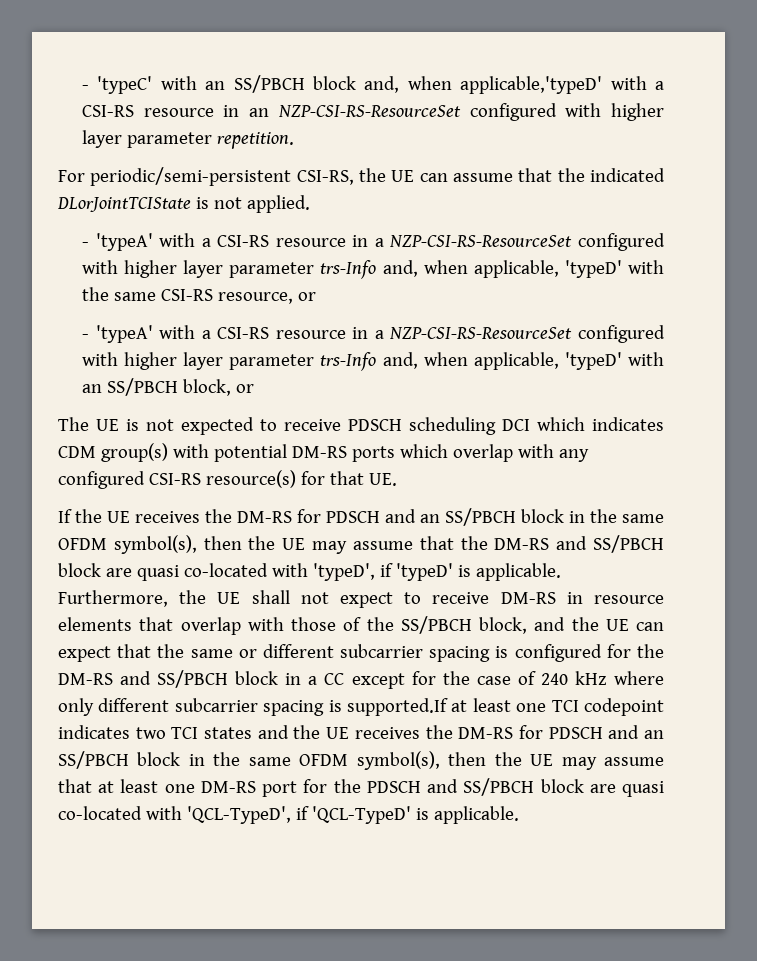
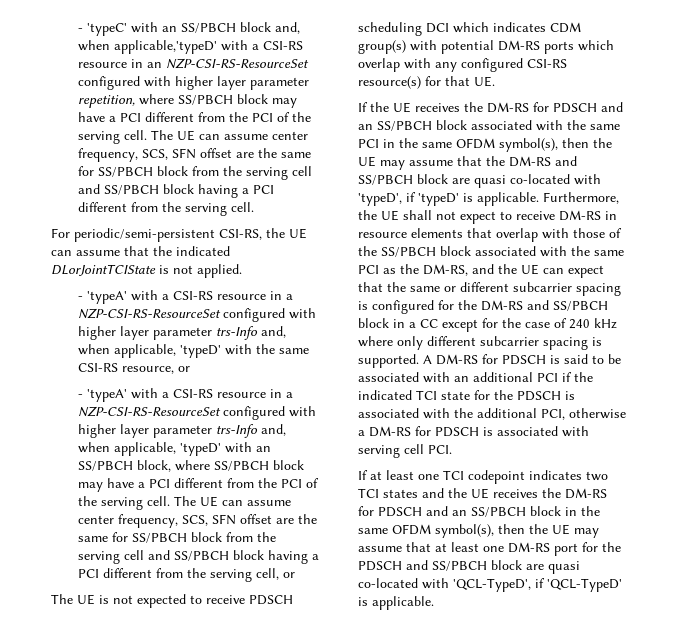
- - 'typeC' with an SS/PBCH block and, when applicable,'typeD' with a CSI-RS resource in an NZP-CSI-RS-ResourceSet configured with higher layer parameter repetition.
+ - 'typeC' with an SS/PBCH block and, when applicable,'typeD' with a CSI-RS resource in an NZP-CSI-RS-ResourceSet configured with higher layer parameter repetition, where SS/PBCH block may have a PCI different from the PCI of the serving cell. The UE can assume center frequency, SCS, SFN offset are the same for SS/PBCH block from the serving cell and SS/PBCH block having a PCI different from the serving cell.
- - 'typeA' with a CSI-RS resource in a NZP-CSI-RS-ResourceSet configured with higher layer parameter trs-Info and, when applicable, 'typeD' with an SS/PBCH block, or
+ - 'typeA' with a CSI-RS resource in a NZP-CSI-RS-ResourceSet configured with higher layer parameter trs-Info and, when applicable, 'typeD' with an SS/PBCH block, where SS/PBCH block may have a PCI different from the PCI of the serving cell. The UE can assume center frequency, SCS, SFN offset are the same for SS/PBCH block from the serving cell and SS/PBCH block having a PCI different from the serving cell, or
- If the UE receives the DM-RS for PDSCH and an SS/PBCH block in the same OFDM symbol(s), then the UE may assume that the DM-RS and SS/PBCH block are quasi co-located with 'typeD', if 'typeD' is applicable.
+ If the UE receives the DM-RS for PDSCH and an SS/PBCH block associated with the same PCI in the same OFDM symbol(s), then the UE may assume that the DM-RS and SS/PBCH block are quasi co-located with 'typeD', if 'typeD' is applicable.
- Furthermore, the UE shall not expect to receive DM-RS in resource elements that overlap with those of the SS/PBCH block, and the UE can expect that the same or different subcarrier spacing is configured for the DM-RS and SS/PBCH block in a CC except for the case of 240 kHz where only different subcarrier spacing is supported.If at least one TCI codepoint indicates two TCI states and the UE receives the DM-RS for PDSCH and an SS/PBCH block in the same OFDM symbol(s), then the UE may assume that at least one DM-RS port for the PDSCH and SS/PBCH block are quasi co-located with 'QCL-TypeD', if 'QCL-TypeD' is applicable.
+ Furthermore, the UE shall not expect to receive DM-RS in resource elements that overlap with those of the SS/PBCH block associated with the same PCI as the DM-RS, and the UE can expect that the same or different subcarrier spacing is configured for the DM-RS and SS/PBCH block in a CC except for the case of 240 kHz where only different subcarrier spacing is supported. A DM-RS for PDSCH is said to be associated with an additional PCI if the indicated TCI state for the PDSCH is associated with the additional PCI, otherwise a DM-RS for PDSCH is associated with serving cell PCI.
+ If at least one TCI codepoint indicates two TCI states and the UE receives the DM-RS for PDSCH and an SS/PBCH block in the same OFDM symbol(s), then the UE may assume that at least one DM-RS port for the PDSCH and SS/PBCH block are quasi co-located with 'QCL-TypeD', if 'QCL-TypeD' is applicable.

